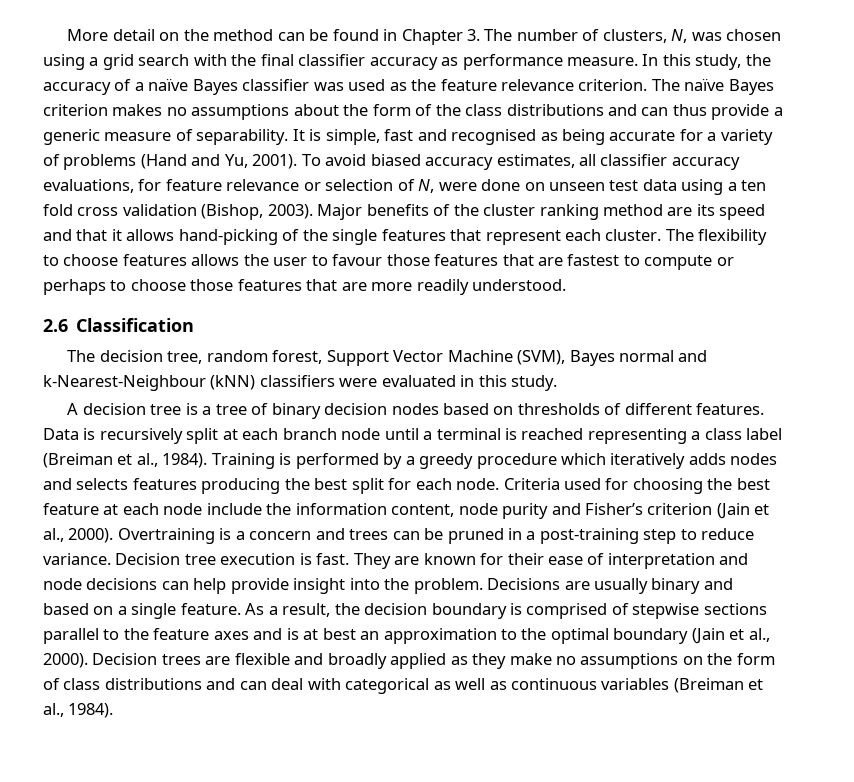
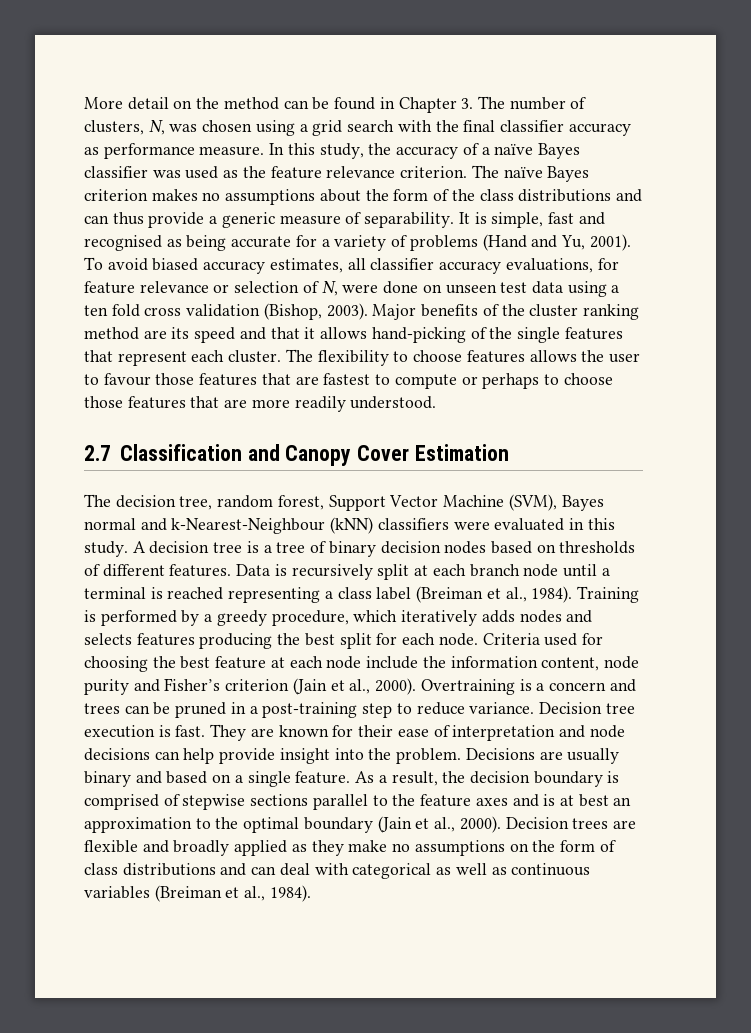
- 2.6 Classification
+ 2.7 Classification and Canopy Cover Estimation
- The decision tree, random forest, Support Vector Machine (SVM), Bayes normal and k-Nearest-Neighbour (kNN) classifiers were evaluated in this study.
- A decision tree is a tree of binary decision nodes based on thresholds of different features.
+ The decision tree, random forest, Support Vector Machine (SVM), Bayes normal and k-Nearest-Neighbour (kNN) classifiers were evaluated in this study. A decision tree is a tree of binary decision nodes based on thresholds of different features.
- Training is performed by a greedy procedure which iteratively adds nodes and selects features producing the best split for each node.
+ Training is performed by a greedy procedure, which iteratively adds nodes and selects features producing the best split for each node.

